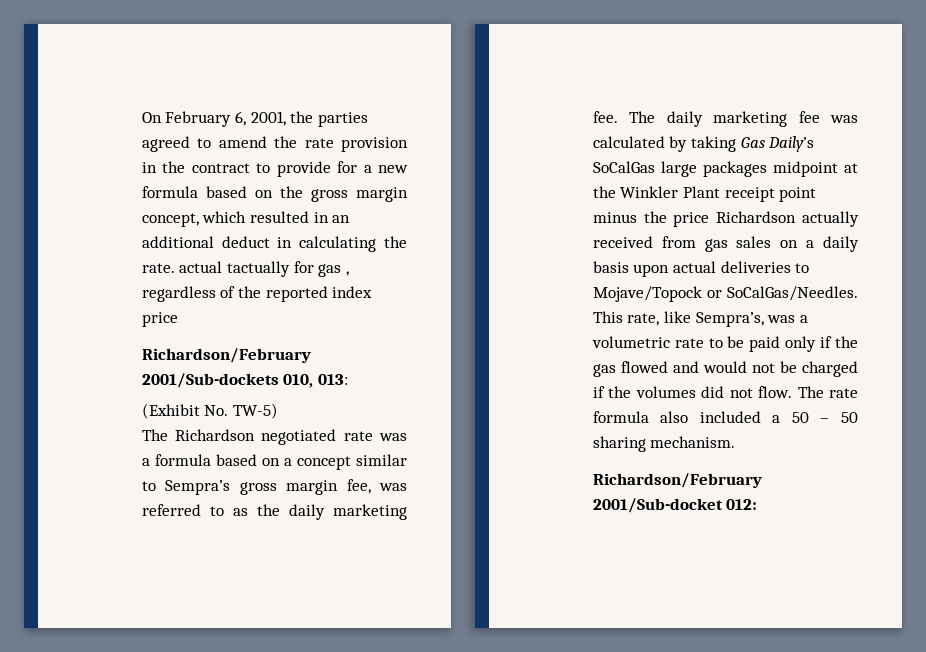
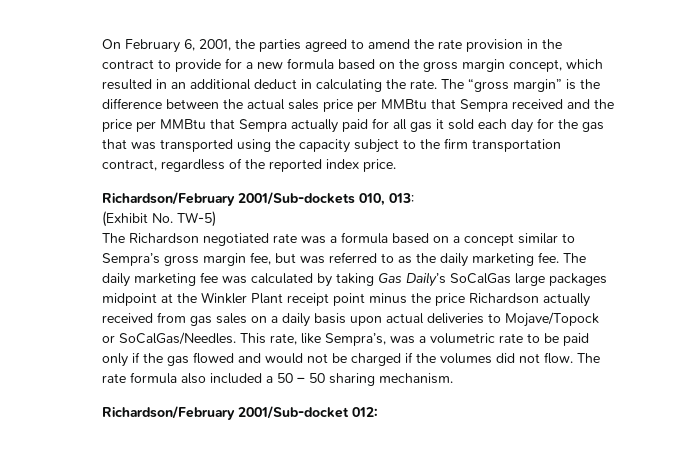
- On February 6, 2001, the parties agreed to amend the rate provision in the contract to provide for a new formula based on the gross margin concept, which resulted in an additional deduct in calculating the rate. actual tactually for gas , regardless of the reported index price
+ On February 6, 2001, the parties agreed to amend the rate provision in the contract to provide for a new formula based on the gross margin concept, which resulted in an additional deduct in calculating the rate. The “gross margin” is the difference between the actual sales price per MMBtu that Sempra received and the price per MMBtu that Sempra actually paid for all gas it sold each day for the gas that was transported using the capacity subject to the firm transportation contract, regardless of the reported index price.
- The Richardson negotiated rate was a formula based on a concept similar to Sempra’s gross margin fee, was referred to as the daily marketing fee.
+ The Richardson negotiated rate was a formula based on a concept similar to Sempra’s gross margin fee, but was referred to as the daily marketing fee.

